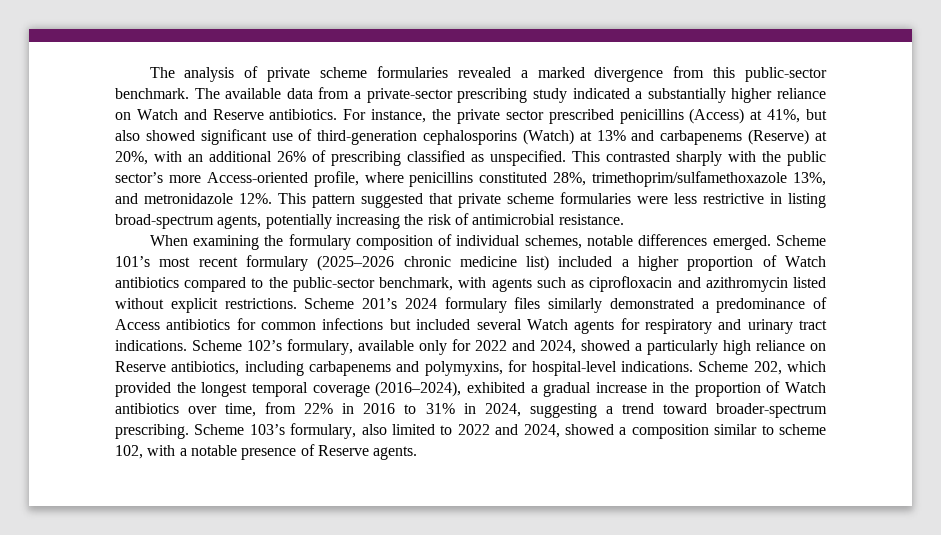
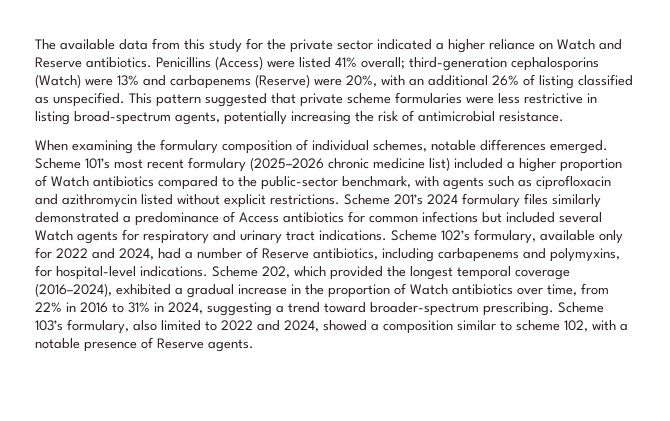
- The analysis of private scheme formularies revealed a marked divergence from this public-sector benchmark. The available data from a private-sector prescribing study indicated a substantially higher reliance on Watch and Reserve antibiotics.
+ The available data from this study for the private sector indicated a higher reliance on Watch and Reserve antibiotics.
- For instance, the private sector prescribed penicillins (Access) at 41%, but also showed significant use of third-generation cephalosporins (Watch) at 13% and carbapenems (Reserve) at 20%, with an additional 26% of prescribing classified as unspecified.
+ Penicillins (Access) were listed 41% overall; third-generation cephalosporins (Watch) were 13% and carbapenems (Reserve) were 20%, with an additional 26% of listing classified as unspecified.
- This contrasted sharply with the public sector’s more Access-oriented profile, where penicillins constituted 28%, trimethoprim/sulfamethoxazole 13%, and metronidazole 12%. This pattern suggested that private scheme formularies were less restrictive in listing broad-spectrum agents, potentially increasing the risk of antimicrobial resistance.
+ This pattern suggested that private scheme formularies were less restrictive in listing broad-spectrum agents, potentially increasing the risk of antimicrobial resistance.
- Scheme 102’s formulary, available only for 2022 and 2024, showed a particularly high reliance on Reserve antibiotics, including carbapenems and polymyxins, for hospital-level indications.
+ Scheme 102’s formulary, available only for 2022 and 2024, had a number of Reserve antibiotics, including carbapenems and polymyxins, for hospital-level indications.

